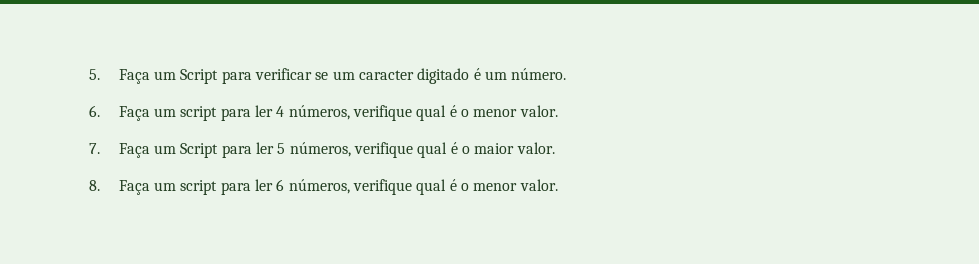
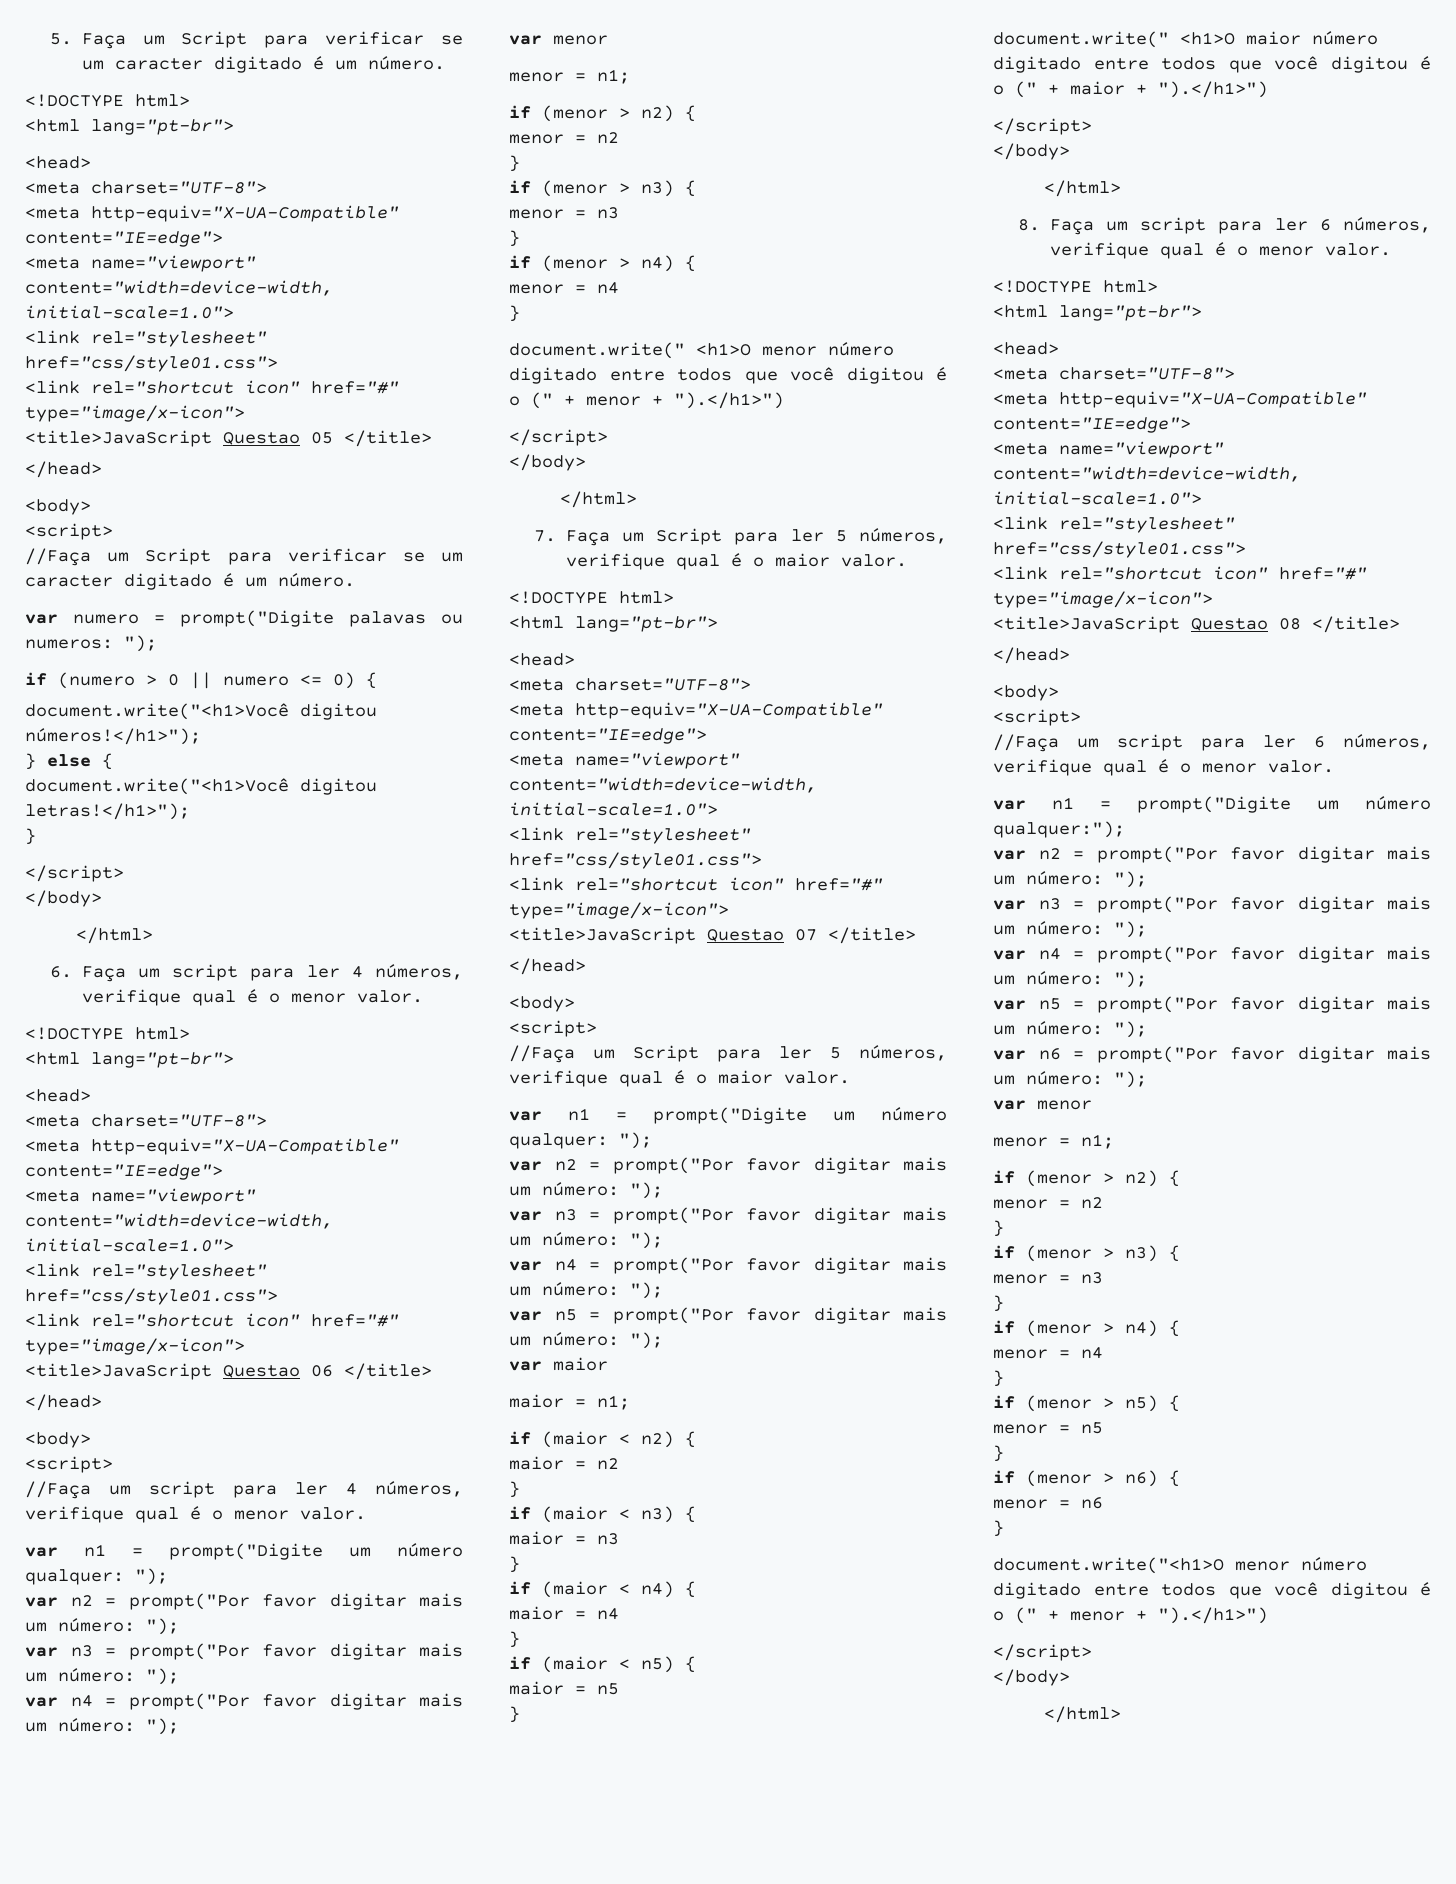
  5. Faça um Script para verificar se um caracter digitado é um número.
+ <!DOCTYPE html>
+ <html lang="pt-br">
+ <head>
+ <meta charset="UTF-8">
+ <meta http-equiv="X-UA-Compatible" content="IE=edge">
+ <meta name="viewport" content="width=device-width, initial-scale=1.0">
+ <link rel="stylesheet" href="css/style01.css">
+ <link rel="shortcut icon" href="#" type="image/x-icon">
+ <title>JavaScript Questao 05 </title>
+ </head>
+ <body>
+ <script>
+ //Faça um Script para verificar se um caracter digitado é um número.
+ var numero = prompt("Digite palavas ou numeros: ");
+ if (numero > 0 || numero <= 0) {
+ document.write("<h1>Você digitou números!</h1>");
+ } else {
+ document.write("<h1>Você digitou letras!</h1>");
+ }
+ </script>
+ </body>
+ </html>
  6. Faça um script para ler 4 números, verifique qual é o menor valor.
+ <!DOCTYPE html>
+ <html lang="pt-br">
+ <head>
+ <meta charset="UTF-8">
+ <meta http-equiv="X-UA-Compatible" content="IE=edge">
+ <meta name="viewport" content="width=device-width, initial-scale=1.0">
+ <link rel="stylesheet" href="css/style01.css">
+ <link rel="shortcut icon" href="#" type="image/x-icon">
+ <title>JavaScript Questao 06 </title>
+ </head>
+ <body>
+ <script>
+ //Faça um script para ler 4 números, verifique qual é o menor valor.
+ var n1 = prompt("Digite um número qualquer: ");
+ var n2 = prompt("Por favor digitar mais um número: ");
+ var n3 = prompt("Por favor digitar mais um número: ");
+ var n4 = prompt("Por favor digitar mais um número: ");
+ var menor
+ menor = n1;
+ if (menor > n2) {
+ menor = n2
+ }
+ if (menor > n3) {
+ menor = n3
+ }
+ if (menor > n4) {
+ menor = n4
+ }
+ document.write(" <h1>O menor número digitado entre todos que você digitou é o (" + menor + ").</h1>")
+ </script>
+ </body>
+ </html>
  7. Faça um Script para ler 5 números, verifique qual é o maior valor.
+ <!DOCTYPE html>
+ <html lang="pt-br">
+ <head>
+ <meta charset="UTF-8">
+ <meta http-equiv="X-UA-Compatible" content="IE=edge">
+ <meta name="viewport" content="width=device-width, initial-scale=1.0">
+ <link rel="stylesheet" href="css/style01.css">
+ <link rel="shortcut icon" href="#" type="image/x-icon">
+ <title>JavaScript Questao 07 </title>
+ </head>
+ <body>
+ <script>
+ //Faça um Script para ler 5 números, verifique qual é o maior valor.
+ var n1 = prompt("Digite um número qualquer: ");
+ var n2 = prompt("Por favor digitar mais um número: ");
+ var n3 = prompt("Por favor digitar mais um número: ");
+ var n4 = prompt("Por favor digitar mais um número: ");
+ var n5 = prompt("Por favor digitar mais um número: ");
+ var maior
+ maior = n1;
+ if (maior < n2) {
+ maior = n2
+ }
+ if (maior < n3) {
+ maior = n3
+ }
+ if (maior < n4) {
+ maior = n4
+ }
+ if (maior < n5) {
+ maior = n5
+ }
+ document.write(" <h1>O maior número digitado entre todos que você digitou é o (" + maior + ").</h1>")
+ </script>
+ </body>
+ </html>
  8. Faça um script para ler 6 números, verifique qual é o menor valor.
+ <!DOCTYPE html>
+ <html lang="pt-br">
+ <head>
+ <meta charset="UTF-8">
+ <meta http-equiv="X-UA-Compatible" content="IE=edge">
+ <meta name="viewport" content="width=device-width, initial-scale=1.0">
+ <link rel="stylesheet" href="css/style01.css">
+ <link rel="shortcut icon" href="#" type="image/x-icon">
+ <title>JavaScript Questao 08 </title>
+ </head>
+ <body>
+ <script>
+ //Faça um script para ler 6 números, verifique qual é o menor valor.
+ var n1 = prompt("Digite um número qualquer:");
+ var n2 = prompt("Por favor digitar mais um número: ");
+ var n3 = prompt("Por favor digitar mais um número: ");
+ var n4 = prompt("Por favor digitar mais um número: ");
+ var n5 = prompt("Por favor digitar mais um número: ");
+ var n6 = prompt("Por favor digitar mais um número: ");
+ var menor
+ menor = n1;
+ if (menor > n2) {
+ menor = n2
+ }
+ if (menor > n3) {
+ menor = n3
+ }
+ if (menor > n4) {
+ menor = n4
+ }
+ if (menor > n5) {
+ menor = n5
+ }
+ if (menor > n6) {
+ menor = n6
+ }
+ document.write("<h1>O menor número digitado entre todos que você digitou é o (" + menor + ").</h1>")
+ </script>
+ </body>
+ </html>

